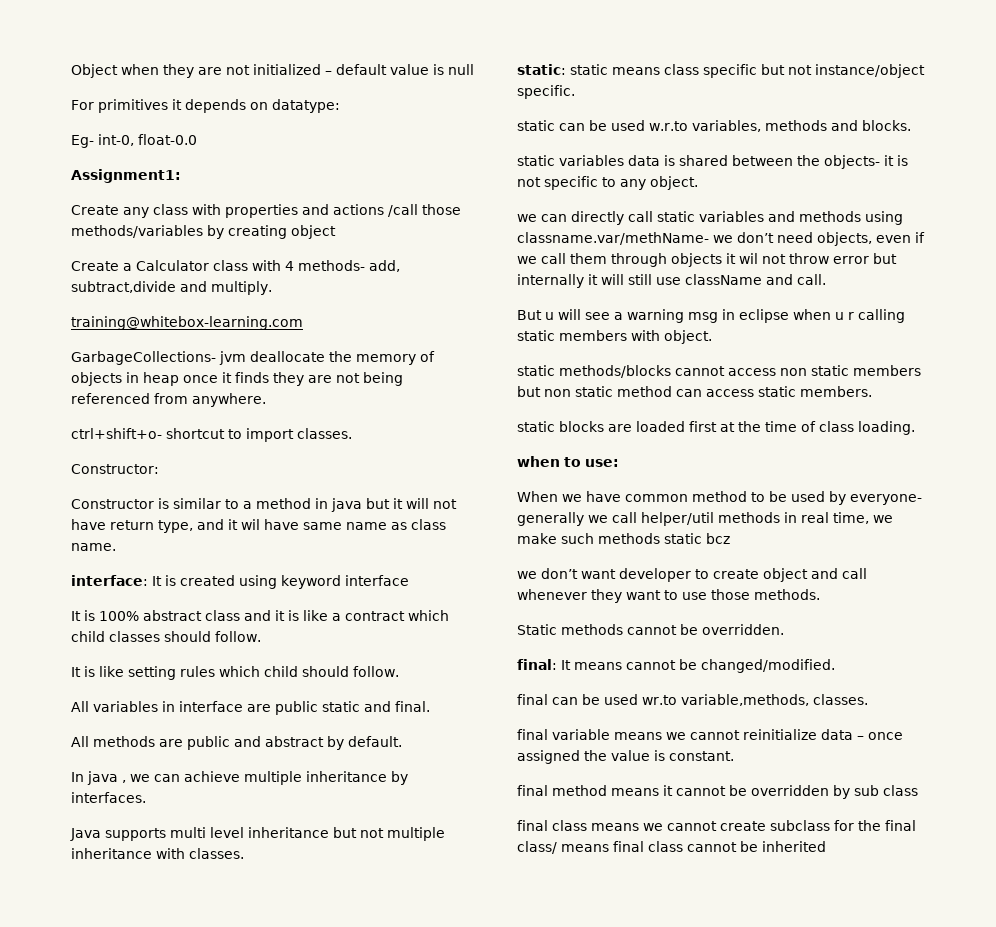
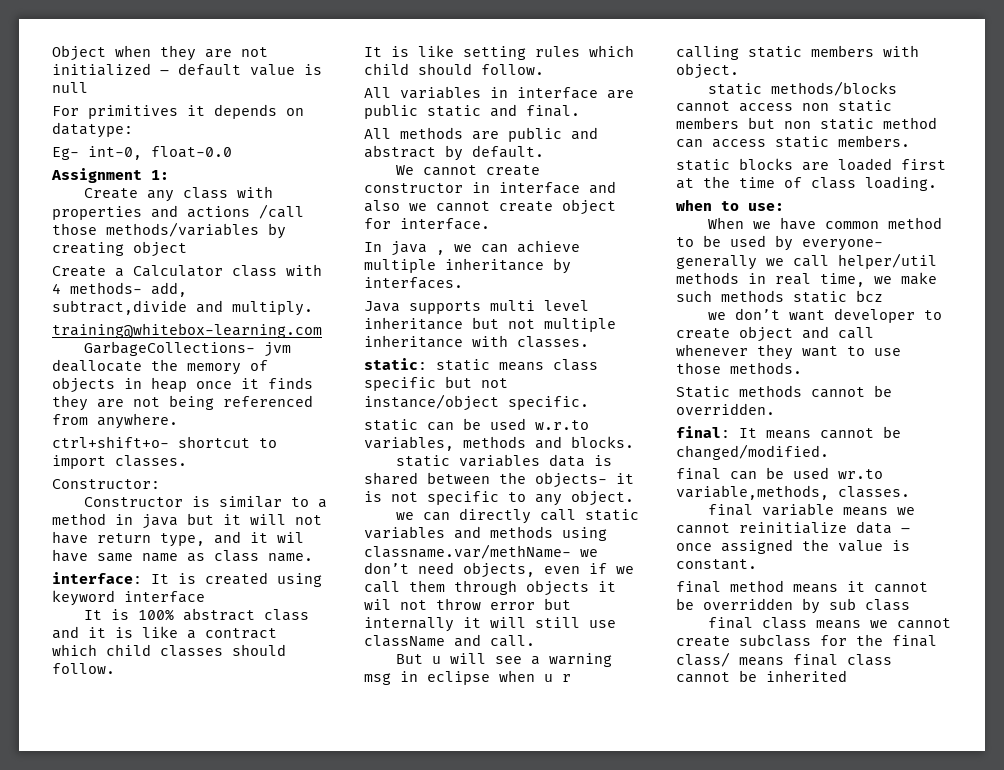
- Assignment1:
+ Assignment 1:
+ We cannot create constructor in interface and also we cannot create object for interface.

